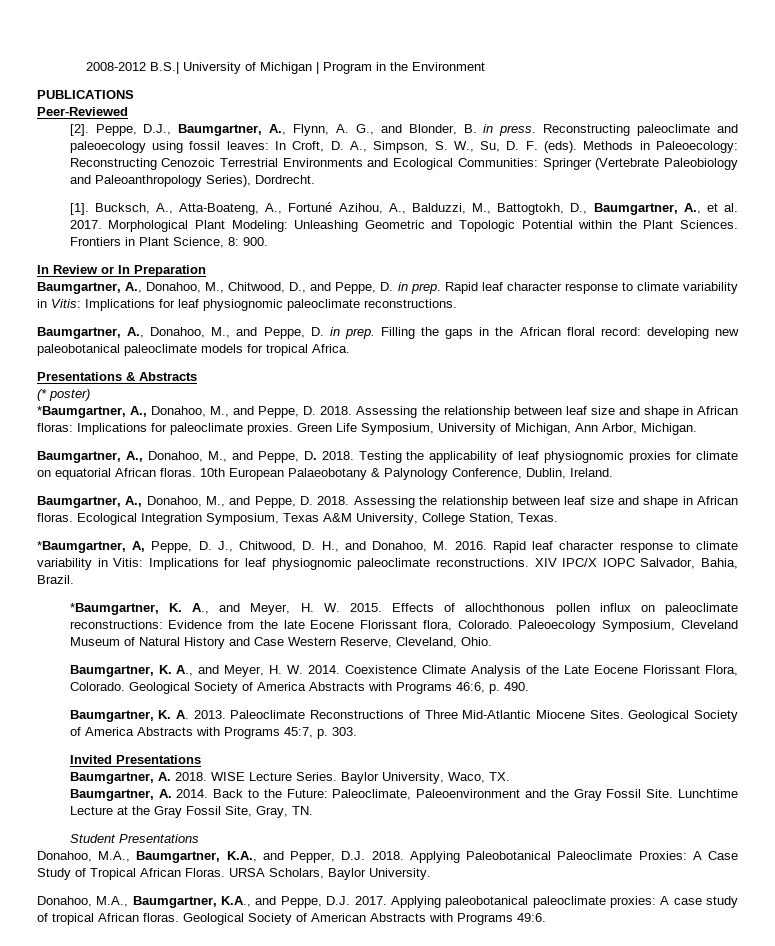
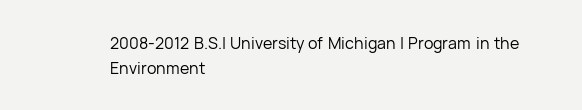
- PUBLICATIONS
- Peer-Reviewed
- [2]. Peppe, D.J., Baumgartner, A., Flynn, A. G., and Blonder, B. in press. Reconstructing paleoclimate and paleoecology using fossil leaves: In Croft, D. A., Simpson, S. W., Su, D. F. (eds). Methods in Paleoecology: Reconstructing Cenozoic Terrestrial Environments and Ecological Communities: Springer (Vertebrate Paleobiology and Paleoanthropology Series), Dordrecht.
- [1]. Bucksch, A., Atta-Boateng, A., Fortuné Azihou, A., Balduzzi, M., Battogtokh, D., Baumgartner, A., et al. 2017. Morphological Plant Modeling: Unleashing Geometric and Topologic Potential within the Plant Sciences. Frontiers in Plant Science, 8: 900.
- In Review or In Preparation
- Baumgartner, A., Donahoo, M., Chitwood, D., and Peppe, D. in prep. Rapid leaf character response to climate variability in Vitis: Implications for leaf physiognomic paleoclimate reconstructions.
- Baumgartner, A., Donahoo, M., and Peppe, D. in prep. Filling the gaps in the African floral record: developing new paleobotanical paleoclimate models for tropical Africa.
- Presentations & Abstracts
- (* poster)
- *Baumgartner, A., Donahoo, M., and Peppe, D. 2018. Assessing the relationship between leaf size and shape in African floras: Implications for paleoclimate proxies. Green Life Symposium, University of Michigan, Ann Arbor, Michigan.
- Baumgartner, A., Donahoo, M., and Peppe, D. 2018. Testing the applicability of leaf physiognomic proxies for climate on equatorial African floras. 10th European Palaeobotany & Palynology Conference, Dublin, Ireland.
- Baumgartner, A., Donahoo, M., and Peppe, D. 2018. Assessing the relationship between leaf size and shape in African floras. Ecological Integration Symposium, Texas A&M University, College Station, Texas.
- *Baumgartner, A, Peppe, D. J., Chitwood, D. H., and Donahoo, M. 2016. Rapid leaf character response to climate variability in Vitis: Implications for leaf physiognomic paleoclimate reconstructions. XIV IPC/X IOPC Salvador, Bahia, Brazil.
- *Baumgartner, K. A., and Meyer, H. W. 2015. Effects of allochthonous pollen influx on paleoclimate reconstructions: Evidence from the late Eocene Florissant flora, Colorado. Paleoecology Symposium, Cleveland Museum of Natural History and Case Western Reserve, Cleveland, Ohio.
- Baumgartner, K. A., and Meyer, H. W. 2014. Coexistence Climate Analysis of the Late Eocene Florissant Flora, Colorado. Geological Society of America Abstracts with Programs 46:6, p. 490.
- Baumgartner, K. A. 2013. Paleoclimate Reconstructions of Three Mid-Atlantic Miocene Sites. Geological Society of America Abstracts with Programs 45:7, p. 303.
- Invited Presentations
- Baumgartner, A. 2018. WISE Lecture Series. Baylor University, Waco, TX.
- Baumgartner, A. 2014. Back to the Future: Paleoclimate, Paleoenvironment and the Gray Fossil Site. Lunchtime Lecture at the Gray Fossil Site, Gray, TN.
- Student Presentations
- Donahoo, M.A., Baumgartner, K.A., and Pepper, D.J. 2018. Applying Paleobotanical Paleoclimate Proxies: A Case Study of Tropical African Floras. URSA Scholars, Baylor University.
- Donahoo, M.A., Baumgartner, K.A., and Peppe, D.J. 2017. Applying paleobotanical paleoclimate proxies: A case study of tropical African floras. Geological Society of American Abstracts with Programs 49:6.

